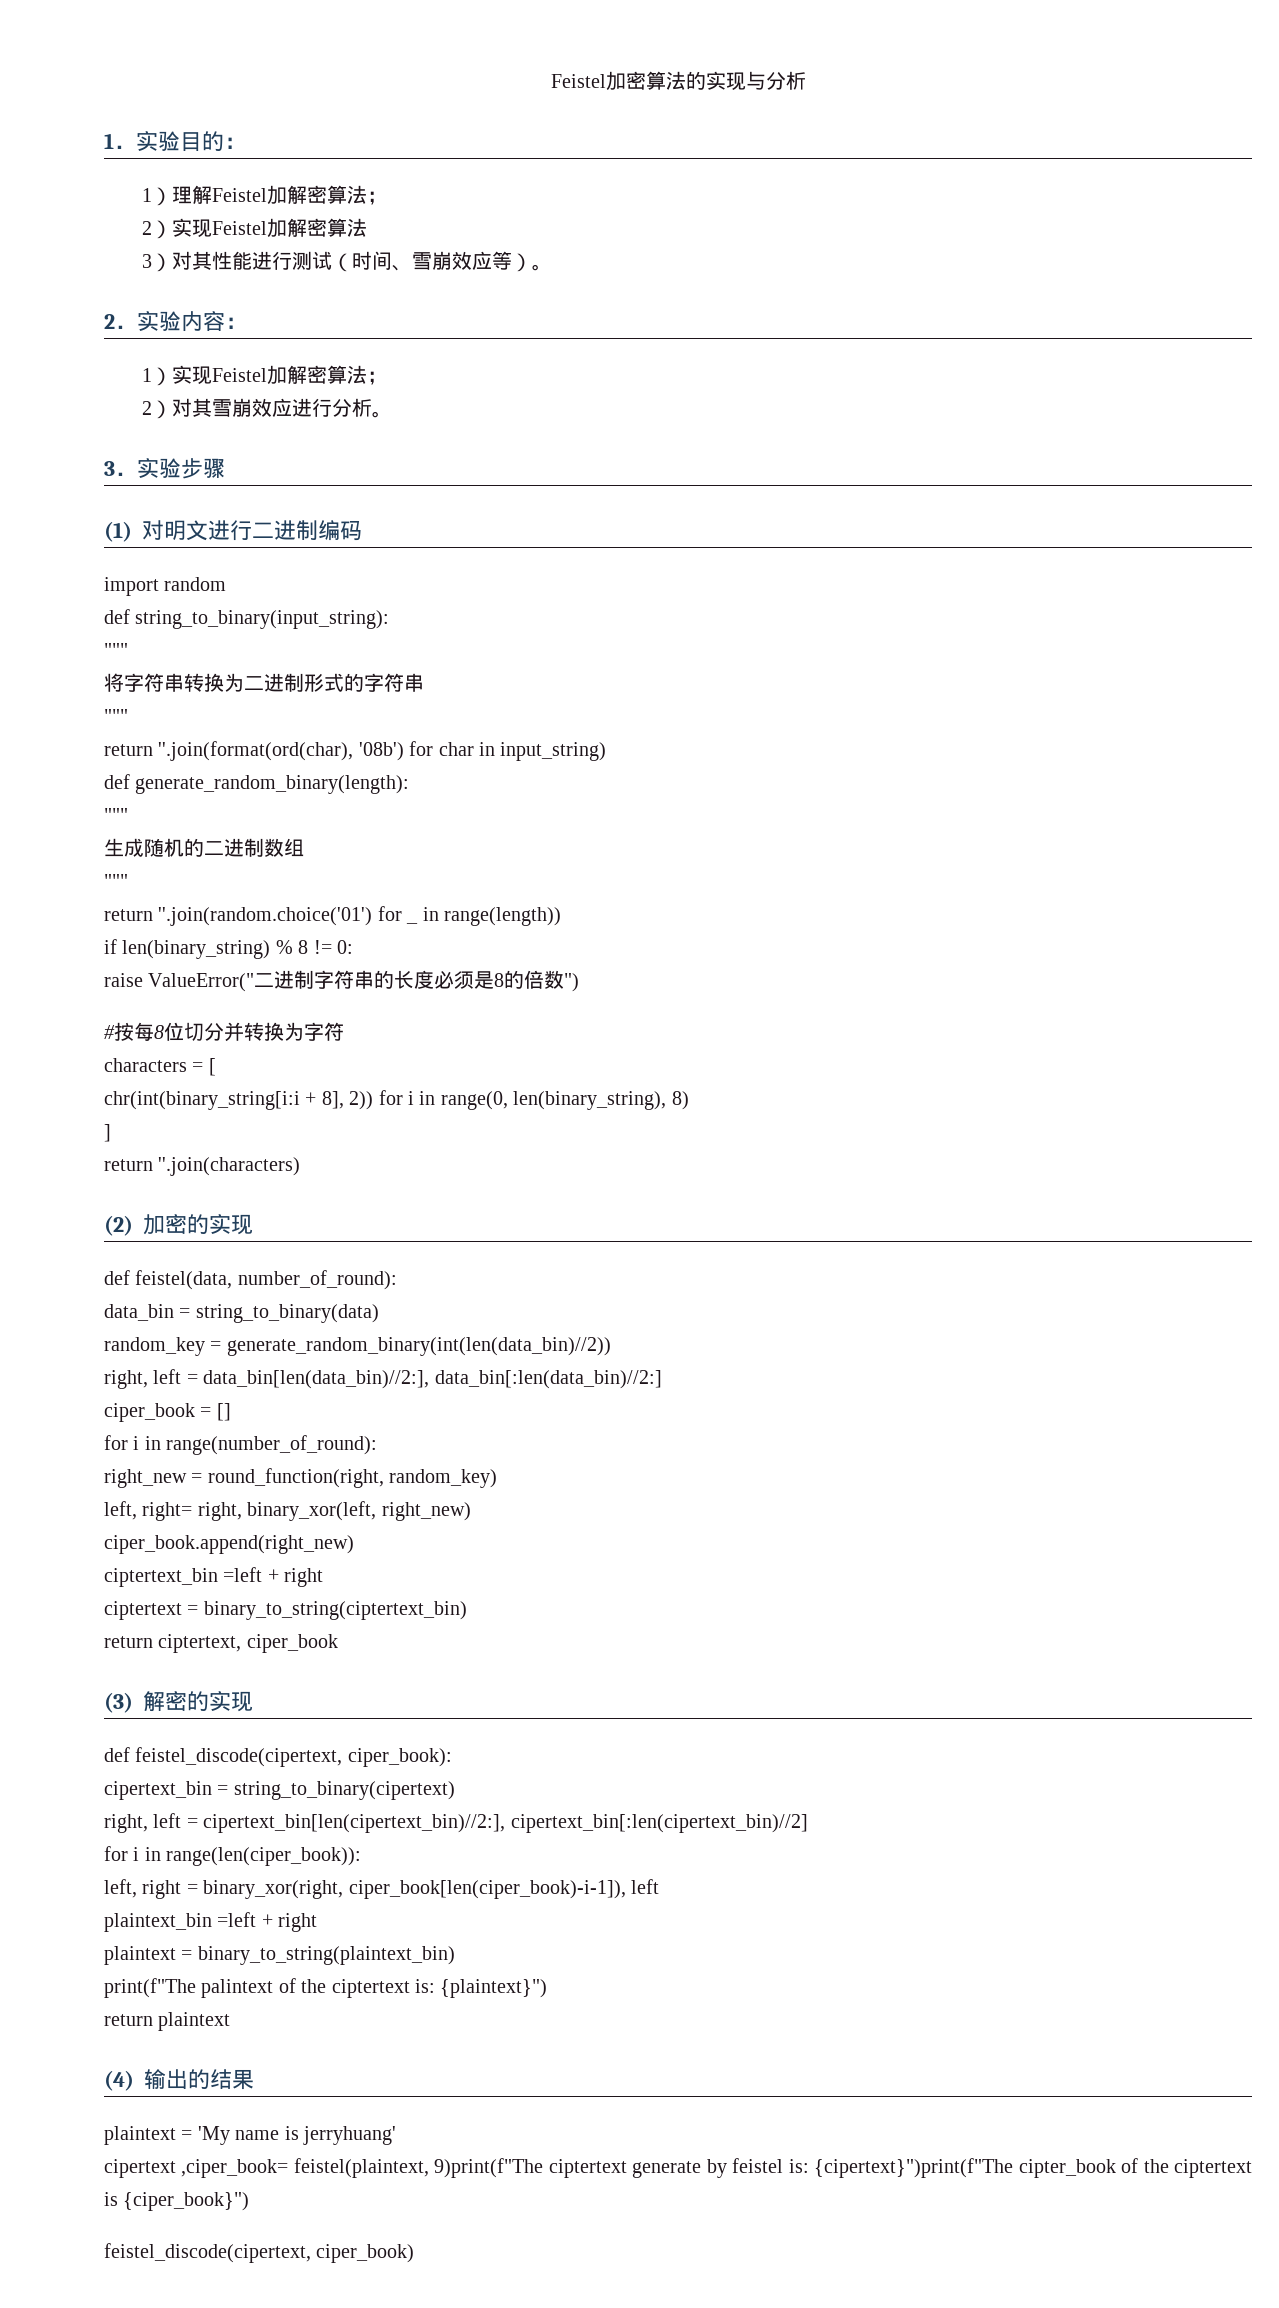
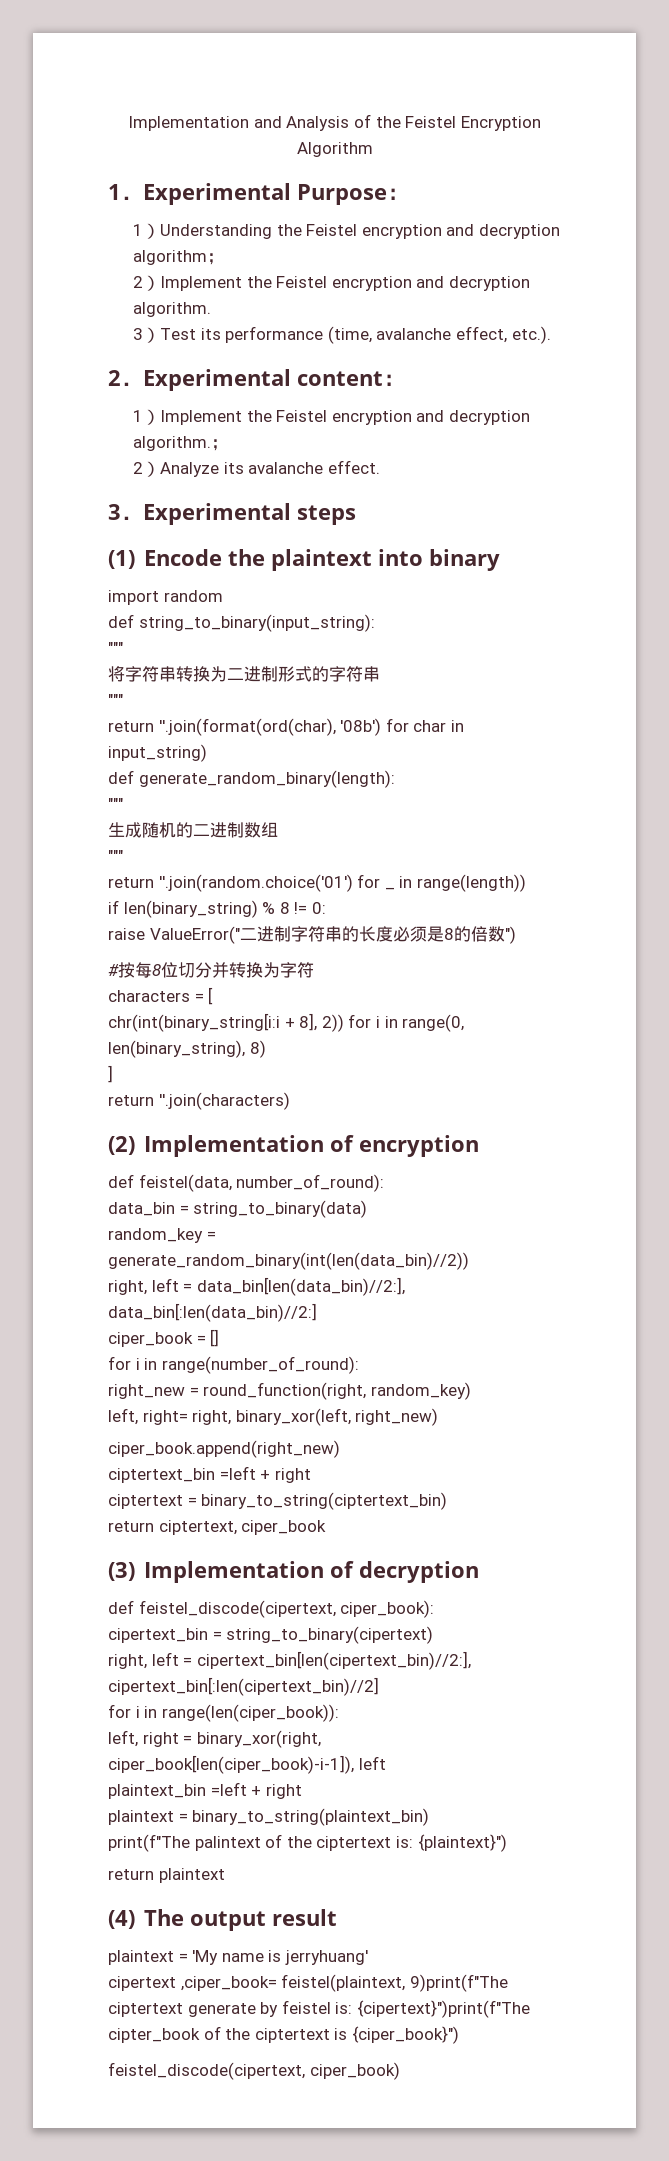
- Feistel加密算法的实现与分析
+ Implementation and Analysis of the Feistel Encryption Algorithm
- 1．实验目的：
- 1）理解Feistel加解密算法；
- 2）实现Feistel加解密算法
- 3）对其性能进行测试（时间、雪崩效应等）。
+ 1．Experimental Purpose：
+ 1）Understanding the Feistel encryption and decryption algorithm；
+ 2）Implement the Feistel encryption and decryption algorithm.
+ 3）Test its performance (time, avalanche effect, etc.).
- 2．实验内容：
- 1）实现Feistel加解密算法；
- 2）对其雪崩效应进行分析。
+ 2．Experimental content：
+ 1）Implement the Feistel encryption and decryption algorithm.；
+ 2）Analyze its avalanche effect.
- 3．实验步骤
+ 3．Experimental steps
- (1)对明文进行二进制编码
+ (1) Encode the plaintext into binary
- (2)加密的实现
+ (2) Implementation of encryption
- (3)解密的实现
+ (3) Implementation of decryption
- (4)输出的结果
+ (4) The output result

